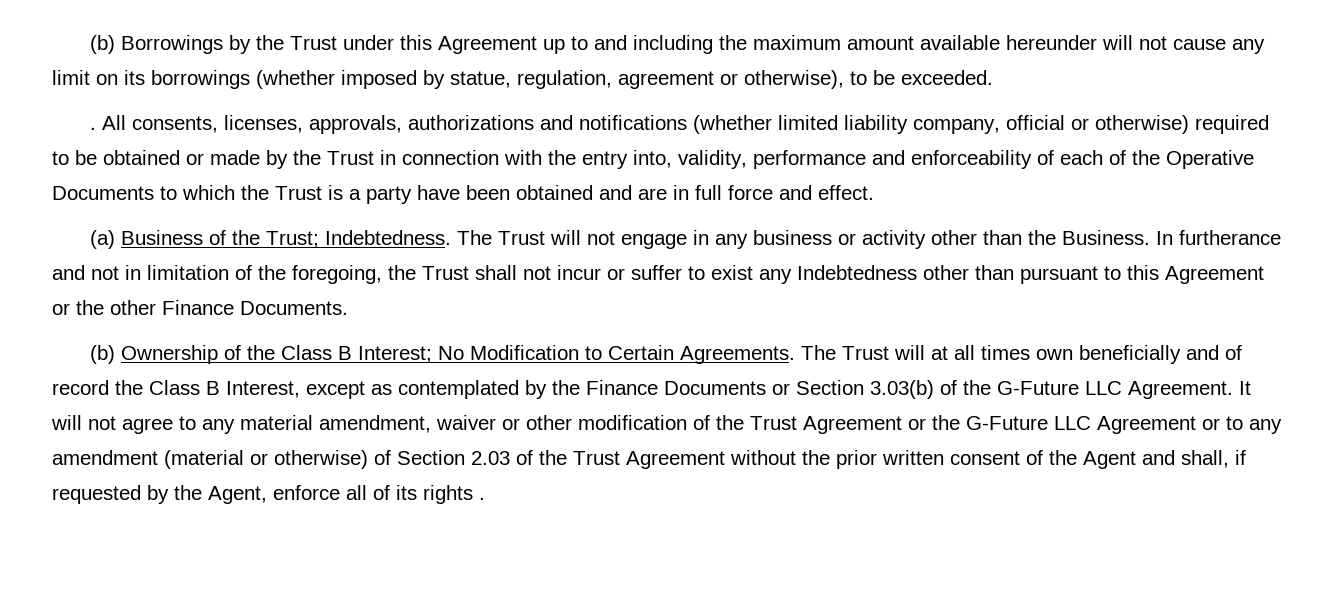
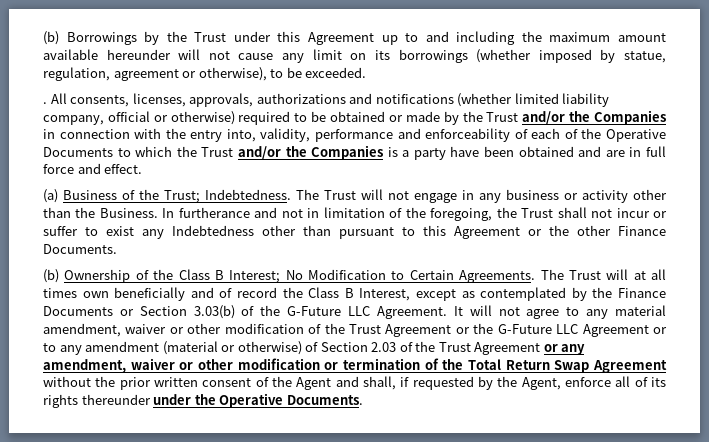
- All consents, licenses, approvals, authorizations and notifications (whether limited liability company, official or otherwise) required to be obtained or made by the Trust in connection with the entry into, validity, performance and enforceability of each of the Operative Documents to which the Trust is a party have been obtained and are in full force and effect.
+ All consents, licenses, approvals, authorizations and notifications (whether limited liability company, official or otherwise) required to be obtained or made by the Trust and/or the Companies in connection with the entry into, validity, performance and enforceability of each of the Operative Documents to which the Trust and/or the Companies is a party have been obtained and are in full force and effect.
- It will not agree to any material amendment, waiver or other modification of the Trust Agreement or the G-Future LLC Agreement or to any amendment (material or otherwise) of Section 2.03 of the Trust Agreement without the prior written consent of the Agent and shall, if requested by the Agent, enforce all of its rights .
+ It will not agree to any material amendment, waiver or other modification of the Trust Agreement or the G-Future LLC Agreement or to any amendment (material or otherwise) of Section 2.03 of the Trust Agreement or any amendment, waiver or other modification or termination of the Total Return Swap Agreement without the prior written consent of the Agent and shall, if requested by the Agent, enforce all of its rights thereunder under the Operative Documents.

